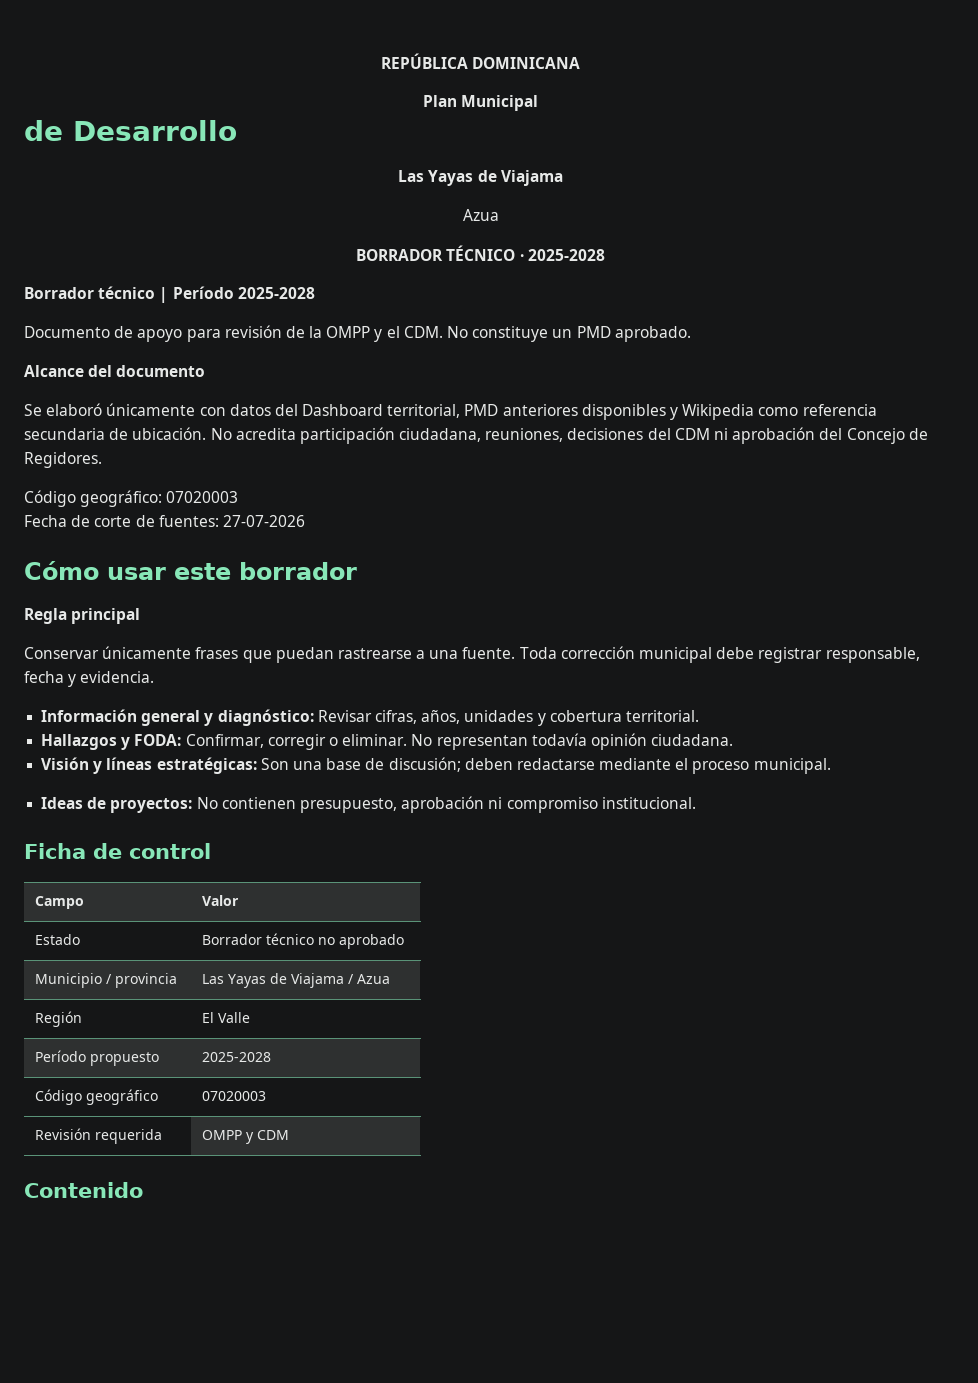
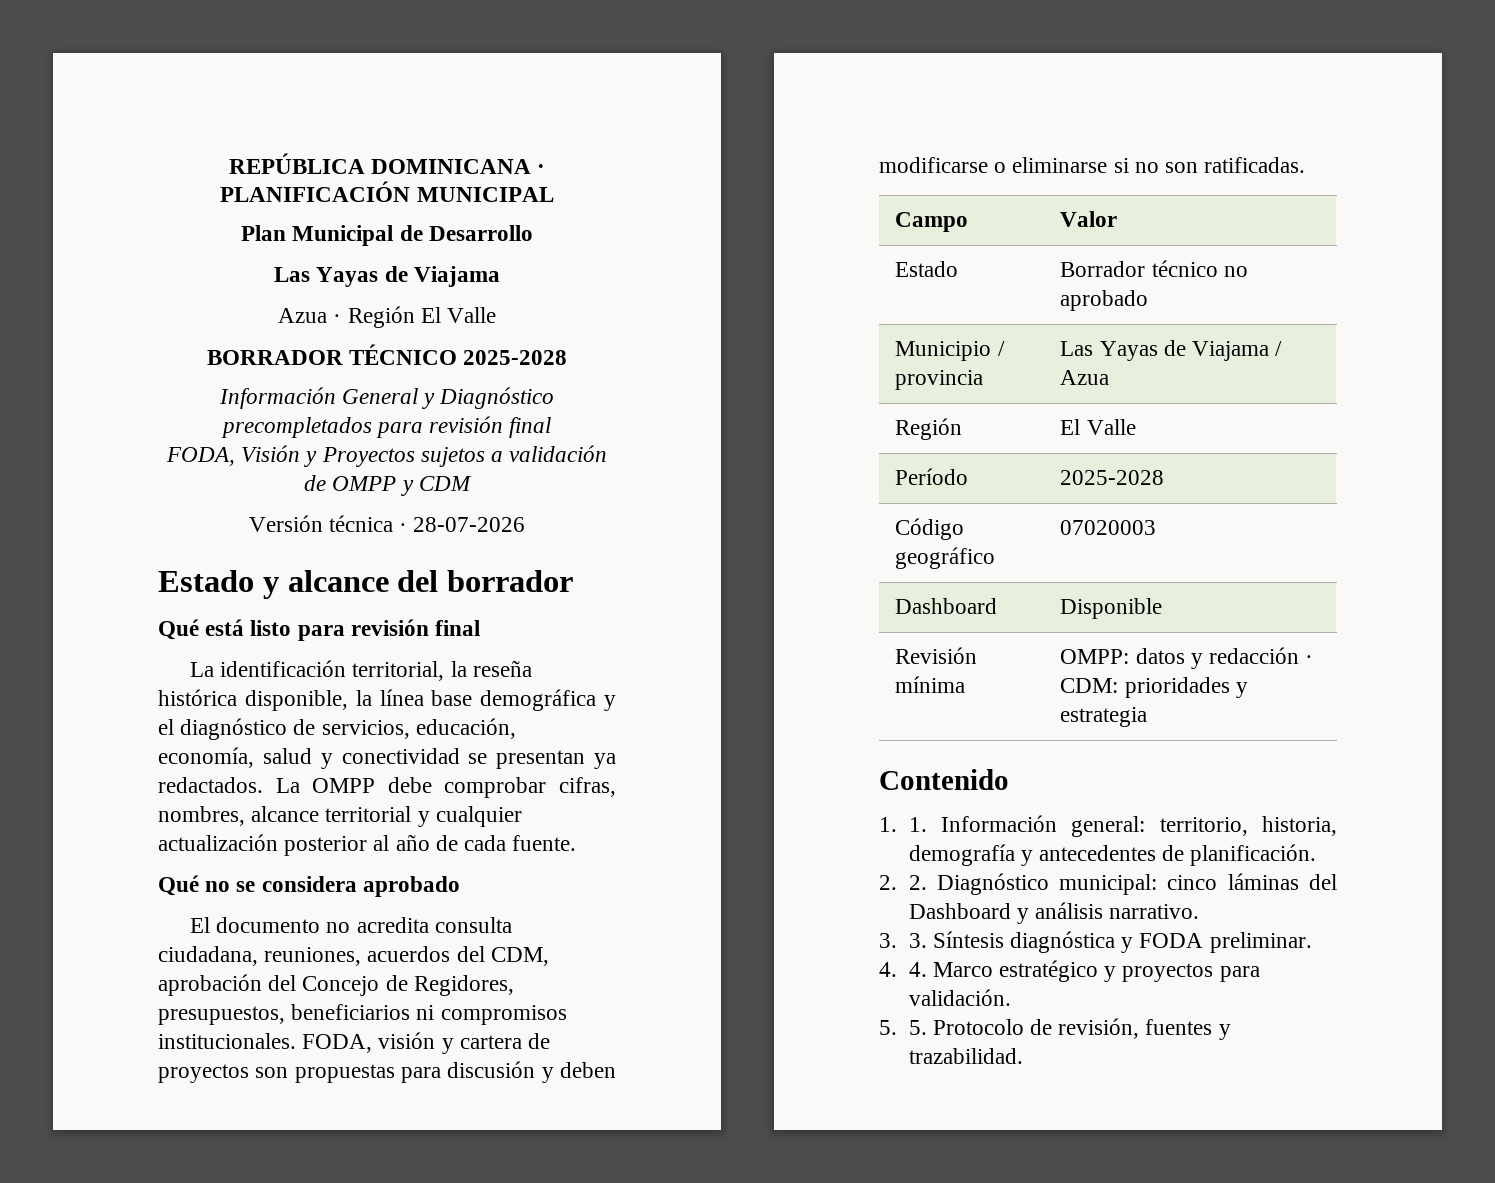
- REPÚBLICA DOMINICANA
+ REPÚBLICA DOMINICANA · PLANIFICACIÓN MUNICIPAL
- Plan Municipal
- de Desarrollo
+ Plan Municipal de Desarrollo
  Las Yayas de Viajama
- Azua
+ Azua · Región El Valle
- BORRADOR TÉCNICO · 2025-2028
- Borrador técnico | Período 2025-2028
- Documento de apoyo para revisión de la OMPP y el CDM. No constituye un PMD aprobado.
- Alcance del documento
- Se elaboró únicamente con datos del Dashboard territorial, PMD anteriores disponibles y Wikipedia como referencia secundaria de ubicación. No acredita participación ciudadana, reuniones, decisiones del CDM ni aprobación del Concejo de Regidores.
- Código geográfico: 07020003
- Fecha de corte de fuentes: 27-07-2026
- Cómo usar este borrador
- Regla principal
- Conservar únicamente frases que puedan rastrearse a una fuente. Toda corrección municipal debe registrar responsable, fecha y evidencia.
- Información general y diagnóstico: Revisar cifras, años, unidades y cobertura territorial.
- Hallazgos y FODA: Confirmar, corregir o eliminar. No representan todavía opinión ciudadana.
- Visión y líneas estratégicas: Son una base de discusión; deben redactarse mediante el proceso municipal.
- Ideas de proyectos: No contienen presupuesto, aprobación ni compromiso institucional.
- Ficha de control
+ BORRADOR TÉCNICO 2025-2028
+ Información General y Diagnóstico precompletados para revisión final
+ FODA, Visión y Proyectos sujetos a validación de OMPP y CDM
+ Versión técnica · 28-07-2026
+ Estado y alcance del borrador
+ Qué está listo para revisión final
+ La identificación territorial, la reseña histórica disponible, la línea base demográfica y el diagnóstico de servicios, educación, economía, salud y conectividad se presentan ya redactados. La OMPP debe comprobar cifras, nombres, alcance territorial y cualquier actualización posterior al año de cada fuente.
+ Qué no se considera aprobado
+ El documento no acredita consulta ciudadana, reuniones, acuerdos del CDM, aprobación del Concejo de Regidores, presupuestos, beneficiarios ni compromisos institucionales. FODA, visión y cartera de proyectos son propuestas para discusión y deben modificarse o eliminarse si no son ratificadas.
- Período propuesto | 2025-2028
+ Período | 2025-2028
+ Dashboard | Disponible
- Revisión requerida | OMPP y CDM
+ Revisión mínima | OMPP: datos y redacción · CDM: prioridades y estrategia
  Contenido
+ 1. 1. Información general: territorio, historia, demografía y antecedentes de planificación.
+ 2. 2. Diagnóstico municipal: cinco láminas del Dashboard y análisis narrativo.
+ 3. 3. Síntesis diagnóstica y FODA preliminar.
+ 4. 4. Marco estratégico y proyectos para validación.
+ 5. 5. Protocolo de revisión, fuentes y trazabilidad.

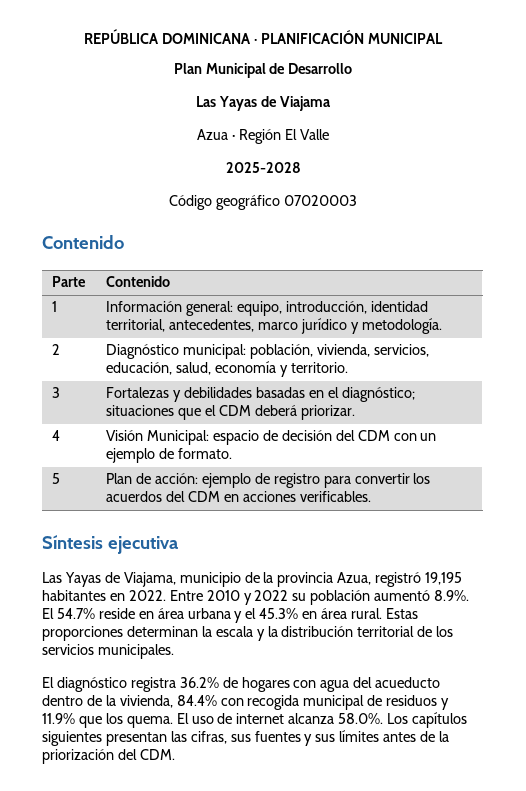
- BORRADOR TÉCNICO 2025-2028
- Información General y Diagnóstico precompletados para revisión final
- FODA, Visión y Proyectos sujetos a validación de OMPP y CDM
- Versión técnica · 28-07-2026
- Estado y alcance del borrador
- Qué está listo para revisión final
- La identificación territorial, la reseña histórica disponible, la línea base demográfica y el diagnóstico de servicios, educación, economía, salud y conectividad se presentan ya redactados. La OMPP debe comprobar cifras, nombres, alcance territorial y cualquier actualización posterior al año de cada fuente.
- Qué no se considera aprobado
- El documento no acredita consulta ciudadana, reuniones, acuerdos del CDM, aprobación del Concejo de Regidores, presupuestos, beneficiarios ni compromisos institucionales. FODA, visión y cartera de proyectos son propuestas para discusión y deben modificarse o eliminarse si no son ratificadas.
- Campo | Valor
- Estado | Borrador técnico no aprobado
- Municipio / provincia | Las Yayas de Viajama / Azua
- Región | El Valle
- Período | 2025-2028
- Código geográfico | 07020003
- Dashboard | Disponible
- Revisión mínima | OMPP: datos y redacción · CDM: prioridades y estrategia
+ 2025-2028
+ Código geográfico 07020003
  Contenido
- 1. 1. Información general: territorio, historia, demografía y antecedentes de planificación.
- 2. 2. Diagnóstico municipal: cinco láminas del Dashboard y análisis narrativo.
- 3. 3. Síntesis diagnóstica y FODA preliminar.
- 4. 4. Marco estratégico y proyectos para validación.
- 5. 5. Protocolo de revisión, fuentes y trazabilidad.
+ Parte | Contenido
+ 1 | Información general: equipo, introducción, identidad territorial, antecedentes, marco jurídico y metodología.
+ 2 | Diagnóstico municipal: población, vivienda, servicios, educación, salud, economía y territorio.
+ 3 | Fortalezas y debilidades basadas en el diagnóstico; situaciones que el CDM deberá priorizar.
+ 4 | Visión Municipal: espacio de decisión del CDM con un ejemplo de formato.
+ 5 | Plan de acción: ejemplo de registro para convertir los acuerdos del CDM en acciones verificables.
+ Síntesis ejecutiva
+ Las Yayas de Viajama, municipio de la provincia Azua, registró 19,195 habitantes en 2022. Entre 2010 y 2022 su población aumentó 8.9%. El 54.7% reside en área urbana y el 45.3% en área rural. Estas proporciones determinan la escala y la distribución territorial de los servicios municipales.
+ El diagnóstico registra 36.2% de hogares con agua del acueducto dentro de la vivienda, 84.4% con recogida municipal de residuos y 11.9% que los quema. El uso de internet alcanza 58.0%. Los capítulos siguientes presentan las cifras, sus fuentes y sus límites antes de la priorización del CDM.

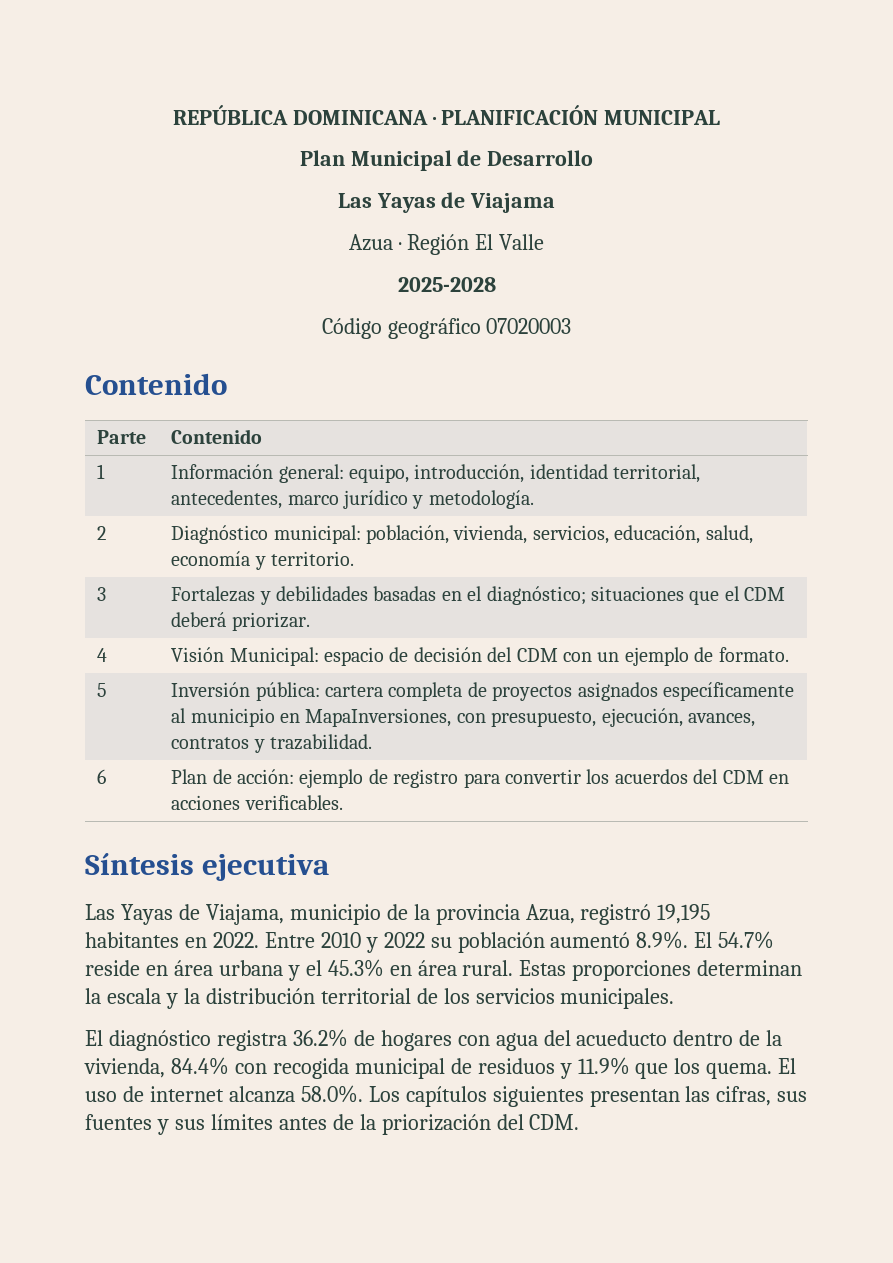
- 5 | Plan de acción: ejemplo de registro para convertir los acuerdos del CDM en acciones verificables.
+ 5 | Inversión pública: cartera completa de proyectos asignados específicamente al municipio en MapaInversiones, con presupuesto, ejecución, avances, contratos y trazabilidad.
+ 6 | Plan de acción: ejemplo de registro para convertir los acuerdos del CDM en acciones verificables.

